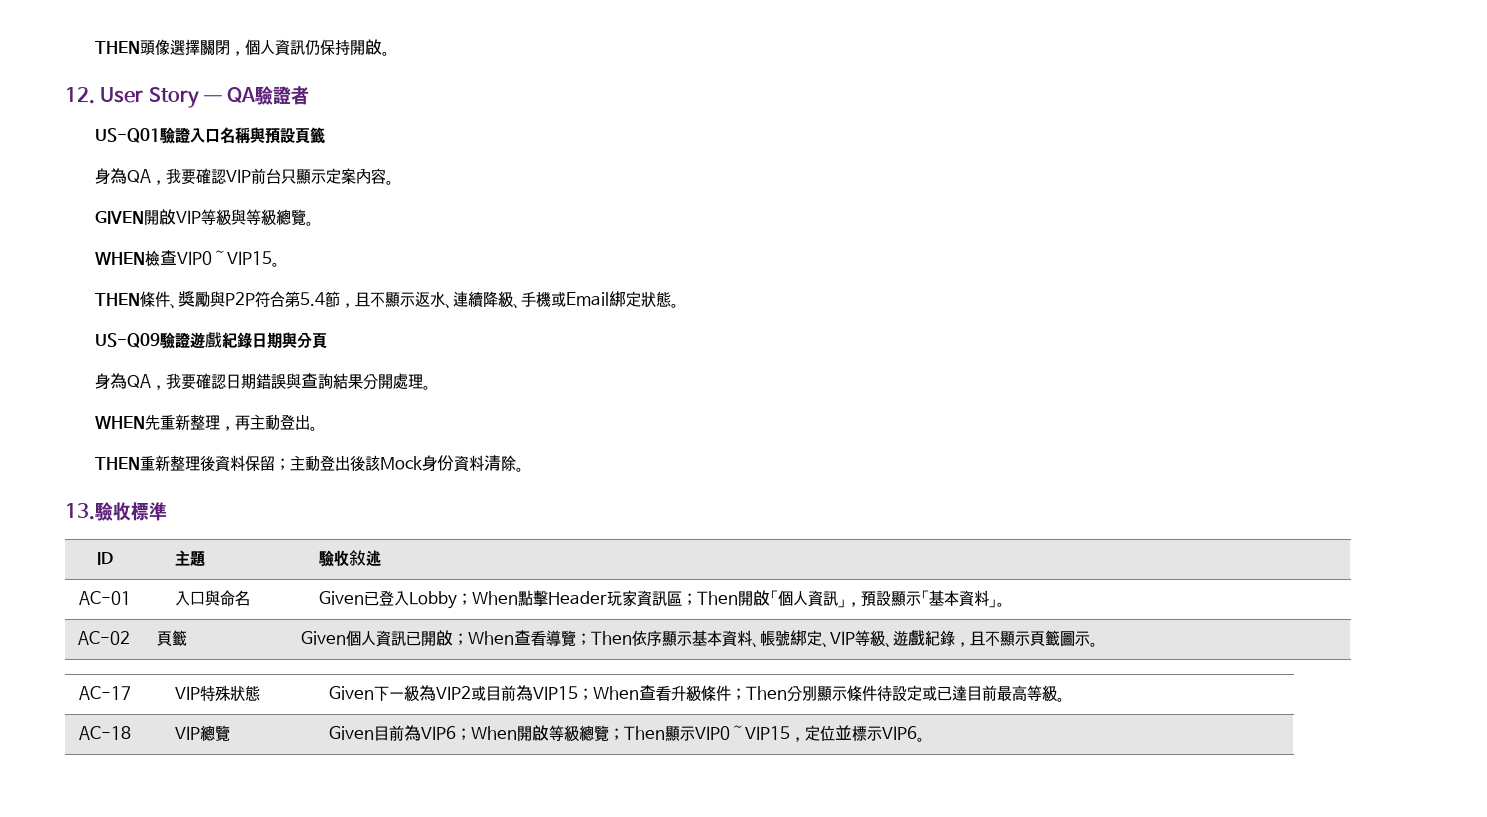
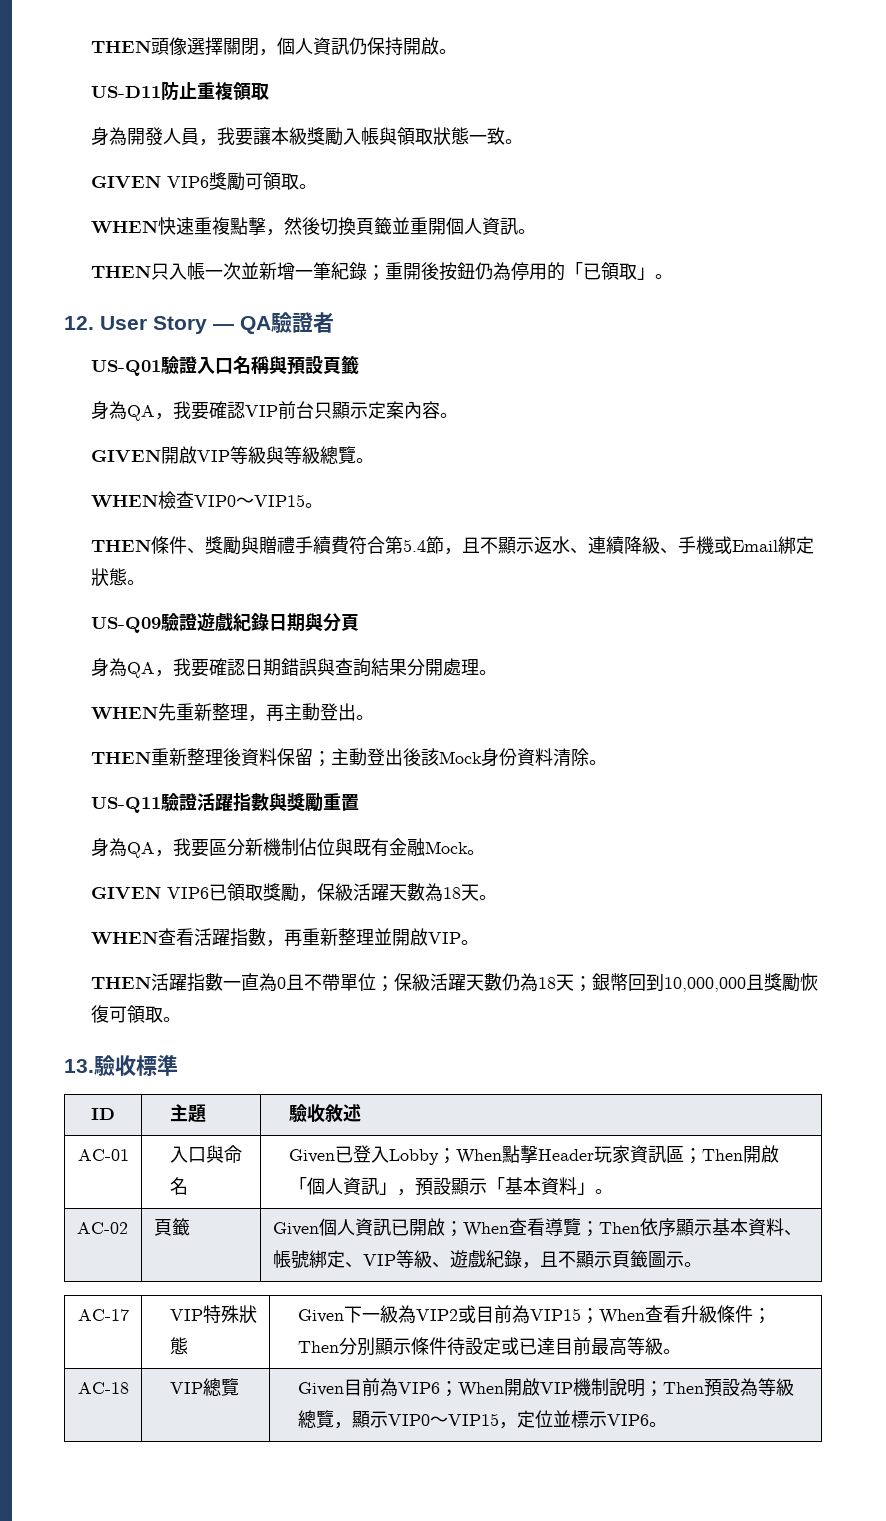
+ US-D11防止重複領取
+ 身為開發人員，我要讓本級獎勵入帳與領取狀態一致。
+ GIVEN VIP6獎勵可領取。
+ WHEN快速重複點擊，然後切換頁籤並重開個人資訊。
+ THEN只入帳一次並新增一筆紀錄；重開後按鈕仍為停用的「已領取」。
- THEN條件、獎勵與P2P符合第5.4節，且不顯示返水、連續降級、手機或Email綁定狀態。
+ THEN條件、獎勵與贈禮手續費符合第5.4節，且不顯示返水、連續降級、手機或Email綁定狀態。
+ US-Q11驗證活躍指數與獎勵重置
+ 身為QA，我要區分新機制佔位與既有金融Mock。
+ GIVEN VIP6已領取獎勵，保級活躍天數為18天。
+ WHEN查看活躍指數，再重新整理並開啟VIP。
+ THEN活躍指數一直為0且不帶單位；保級活躍天數仍為18天；銀幣回到10,000,000且獎勵恢復可領取。
- AC-18 | VIP總覽 | Given目前為VIP6；When開啟等級總覽；Then顯示VIP0～VIP15，定位並標示VIP6。
+ AC-18 | VIP總覽 | Given目前為VIP6；When開啟VIP機制說明；Then預設為等級總覽，顯示VIP0～VIP15，定位並標示VIP6。

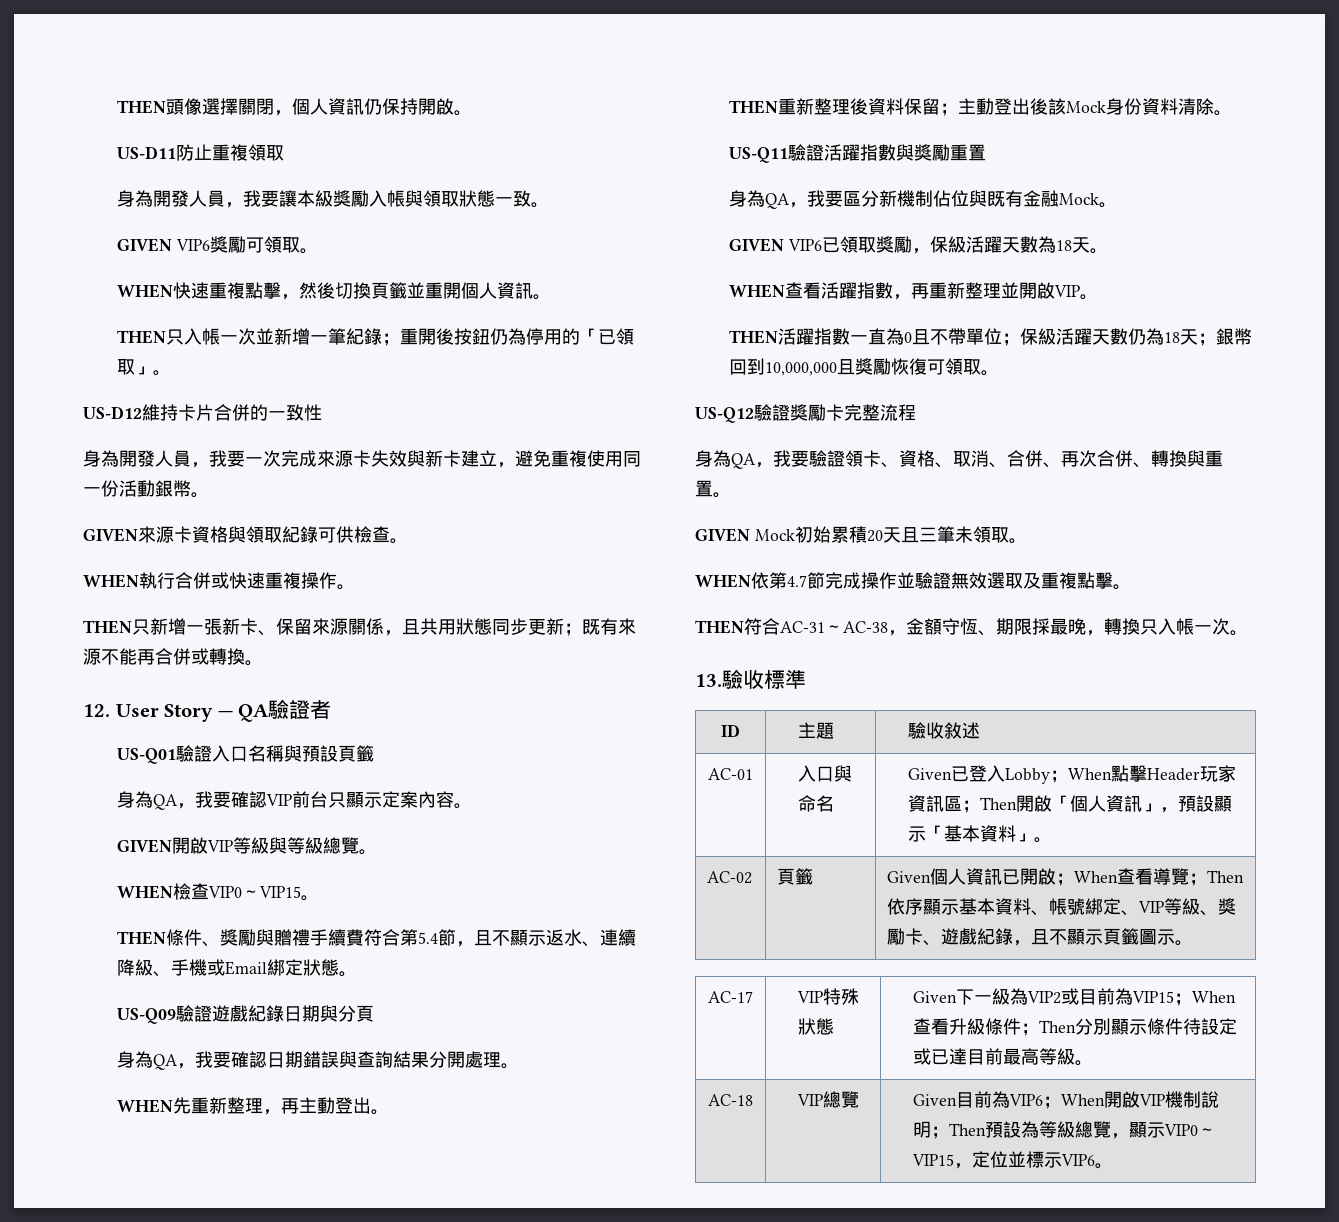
+ US-D12維持卡片合併的一致性
+ 身為開發人員，我要一次完成來源卡失效與新卡建立，避免重複使用同一份活動銀幣。
+ GIVEN來源卡資格與領取紀錄可供檢查。
+ WHEN執行合併或快速重複操作。
+ THEN只新增一張新卡、保留來源關係，且共用狀態同步更新；既有來源不能再合併或轉換。
+ US-Q12驗證獎勵卡完整流程
+ 身為QA，我要驗證領卡、資格、取消、合併、再次合併、轉換與重置。
+ GIVEN Mock初始累積20天且三筆未領取。
+ WHEN依第4.7節完成操作並驗證無效選取及重複點擊。
+ THEN符合AC-31～AC-38，金額守恆、期限採最晚，轉換只入帳一次。
- AC-02 | 頁籤 | Given個人資訊已開啟；When查看導覽；Then依序顯示基本資料、帳號綁定、VIP等級、遊戲紀錄，且不顯示頁籤圖示。
+ AC-02 | 頁籤 | Given個人資訊已開啟；When查看導覽；Then依序顯示基本資料、帳號綁定、VIP等級、獎勵卡、遊戲紀錄，且不顯示頁籤圖示。

